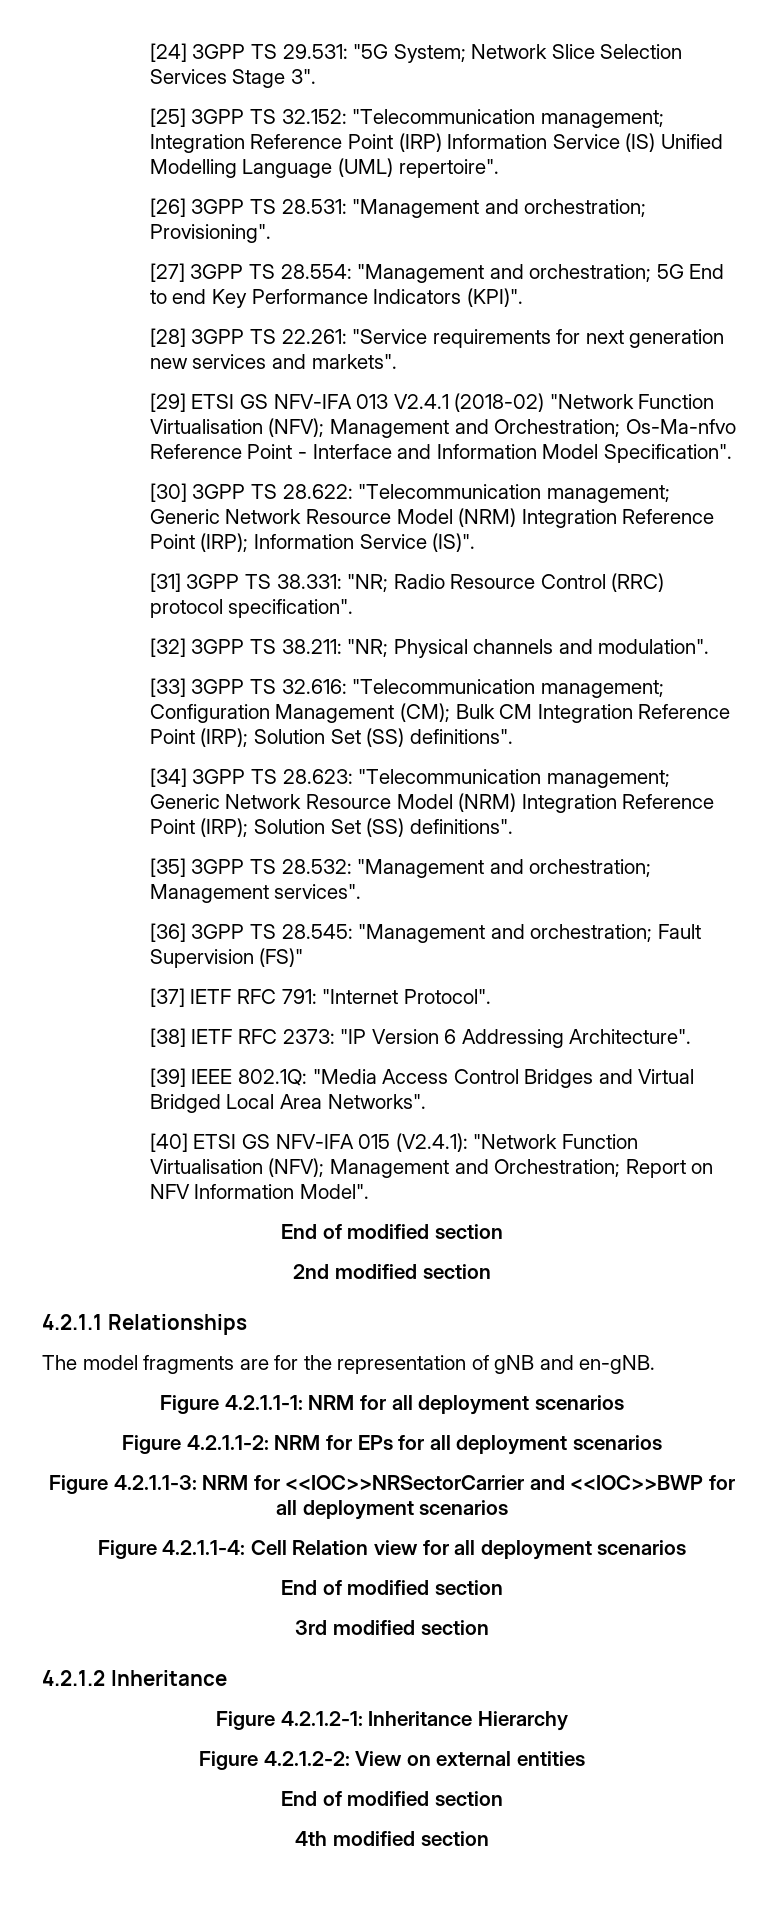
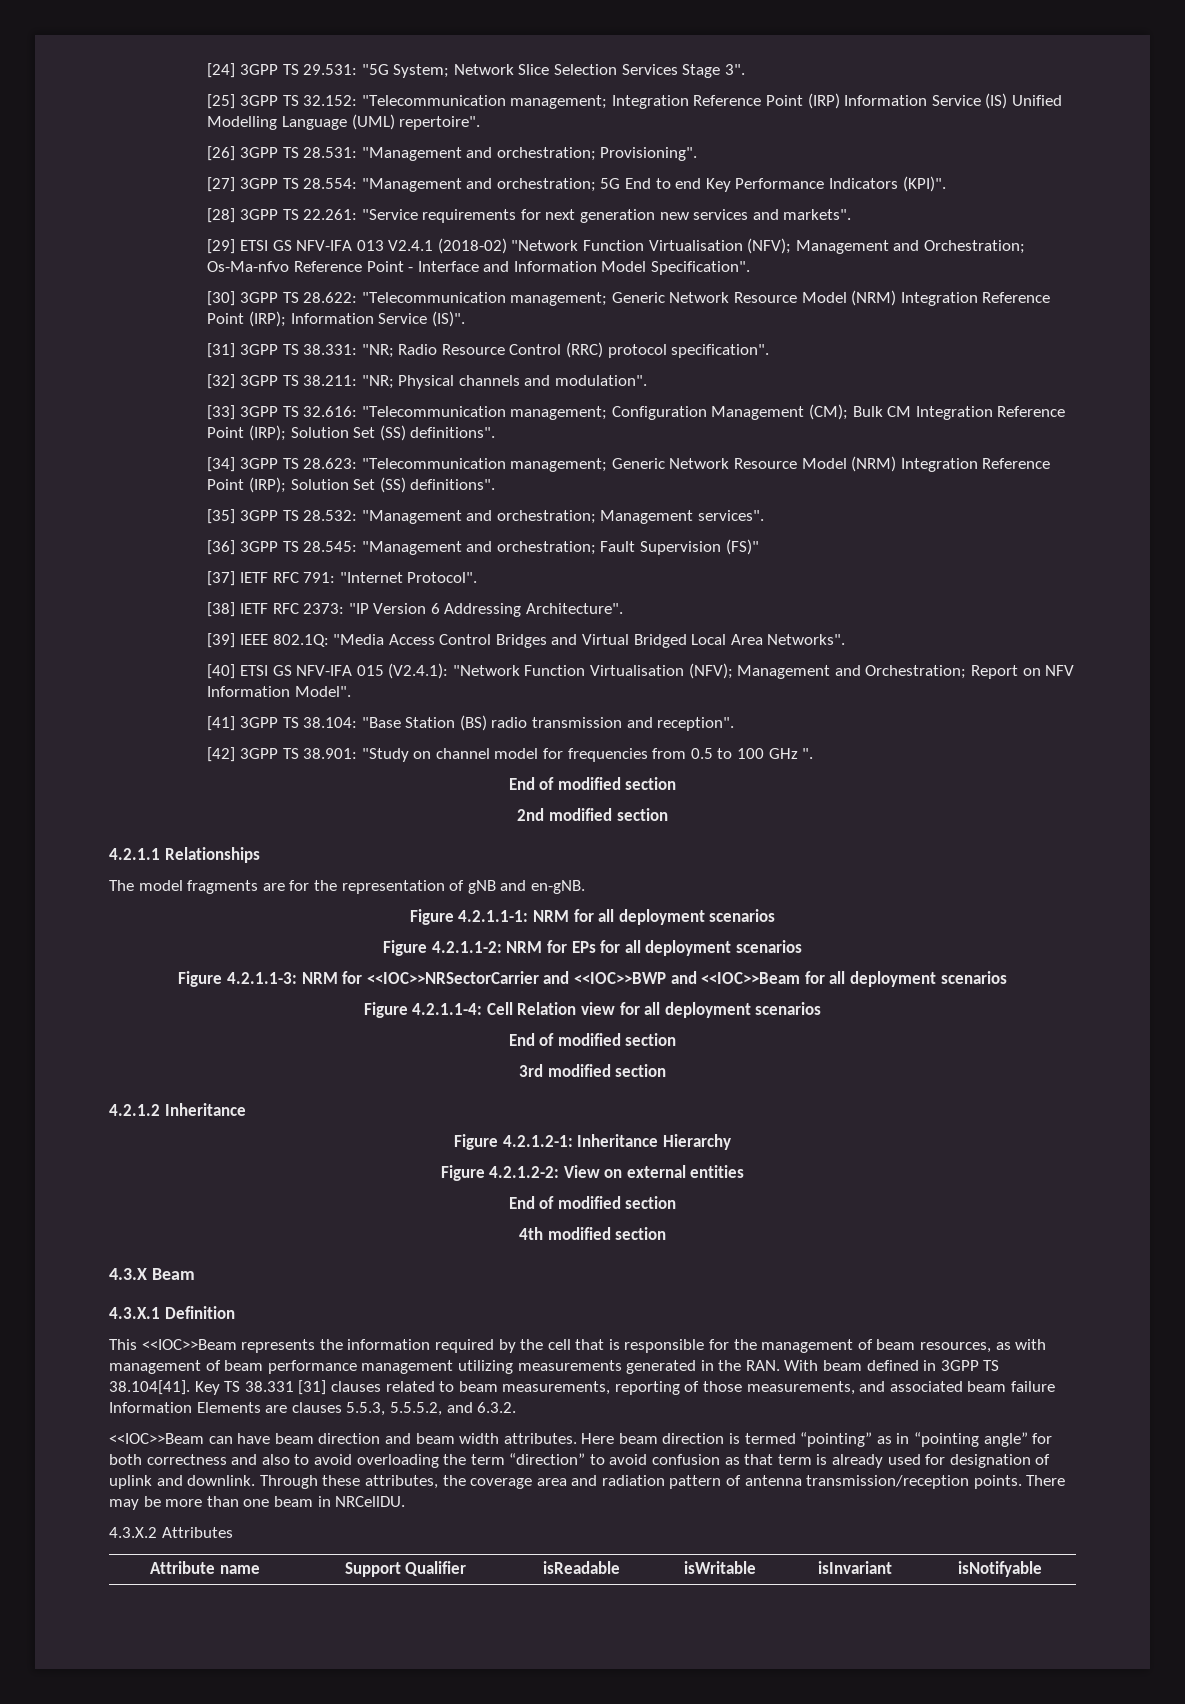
+ [41] 3GPP TS 38.104: "Base Station (BS) radio transmission and reception".
+ [42] 3GPP TS 38.901: "Study on channel model for frequencies from 0.5 to 100 GHz ".
- Figure 4.2.1.1-3: NRM for <<IOC>>NRSectorCarrier and <<IOC>>BWP for all deployment scenarios
+ Figure 4.2.1.1-3: NRM for <<IOC>>NRSectorCarrier and <<IOC>>BWP and <<IOC>>Beam for all deployment scenarios
+ 4.3.X Beam
+ 4.3.X.1 Definition
+ This <<IOC>>Beam represents the information required by the cell that is responsible for the management of beam resources, as with management of beam performance management utilizing measurements generated in the RAN. With beam defined in 3GPP TS 38.104[41]. Key TS 38.331 [31] clauses related to beam measurements, reporting of those measurements, and associated beam failure Information Elements are clauses 5.5.3, 5.5.5.2, and 6.3.2.
+ <<IOC>>Beam can have beam direction and beam width attributes. Here beam direction is termed “pointing” as in “pointing angle” for both correctness and also to avoid overloading the term “direction” to avoid confusion as that term is already used for designation of uplink and downlink. Through these attributes, the coverage area and radiation pattern of antenna transmission/reception points. There may be more than one beam in NRCellDU.
+ 4.3.X.2 Attributes
+ Attribute name | Support Qualifier | isReadable | isWritable | isInvariant | isNotifyable

